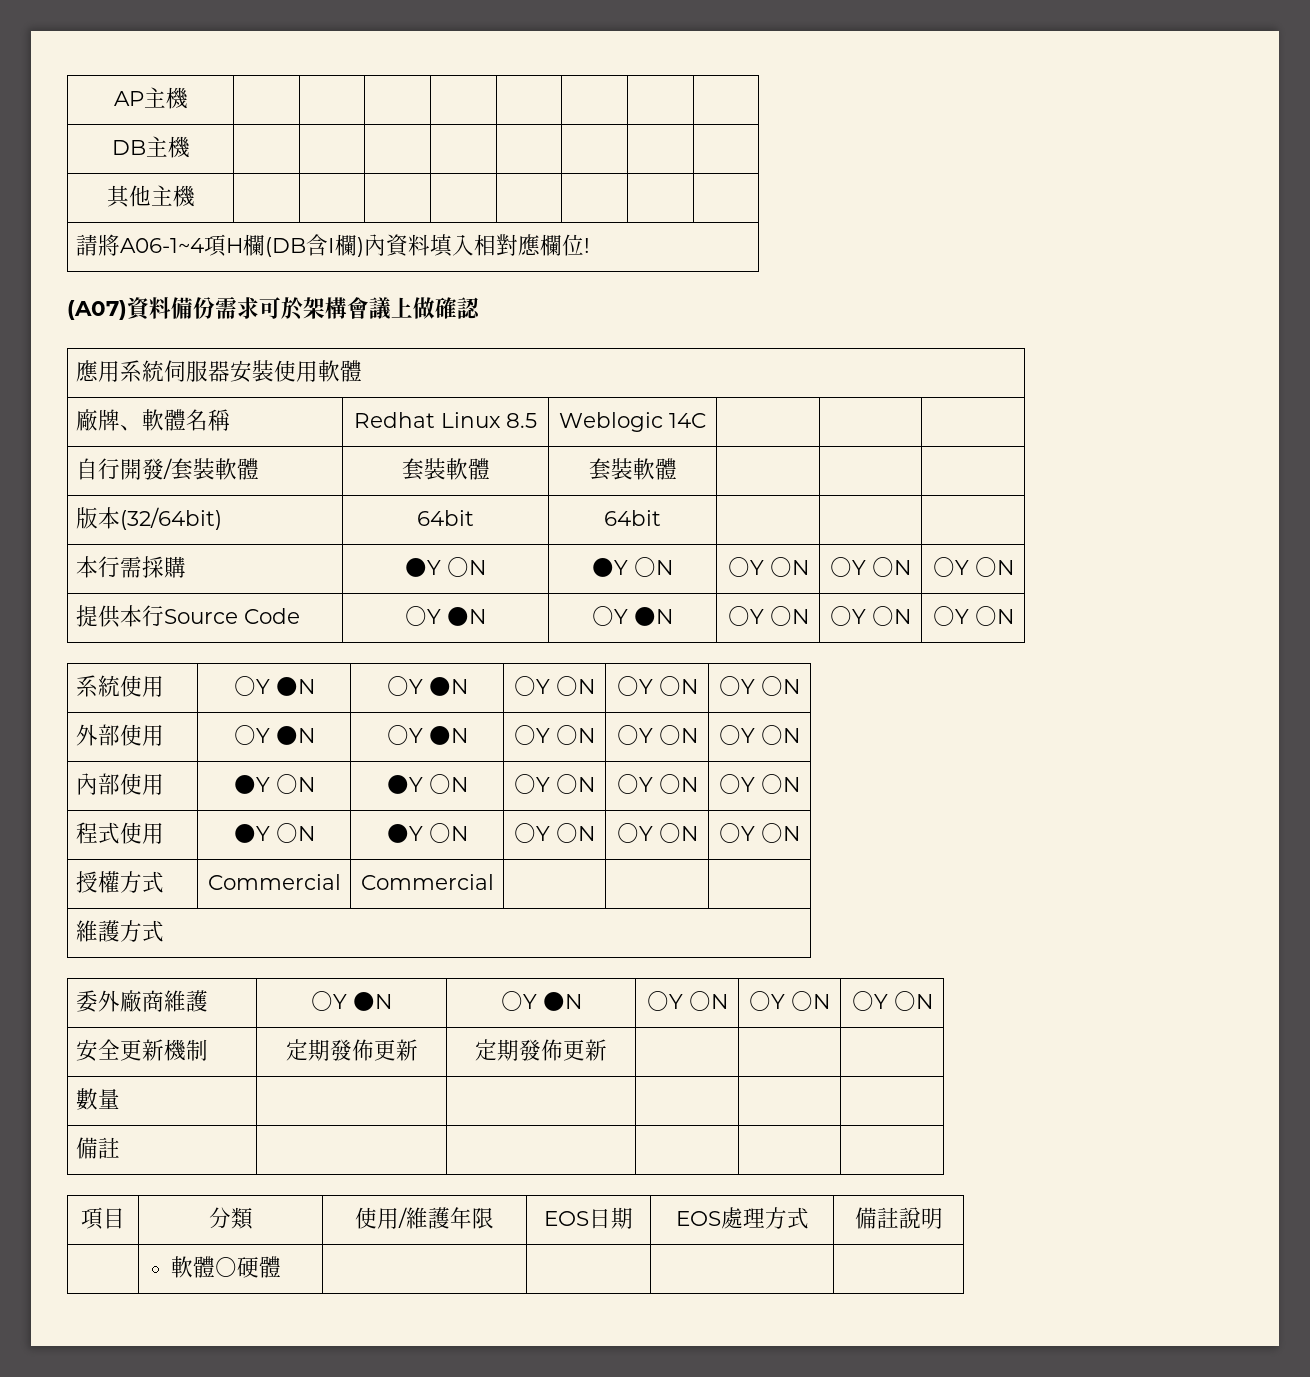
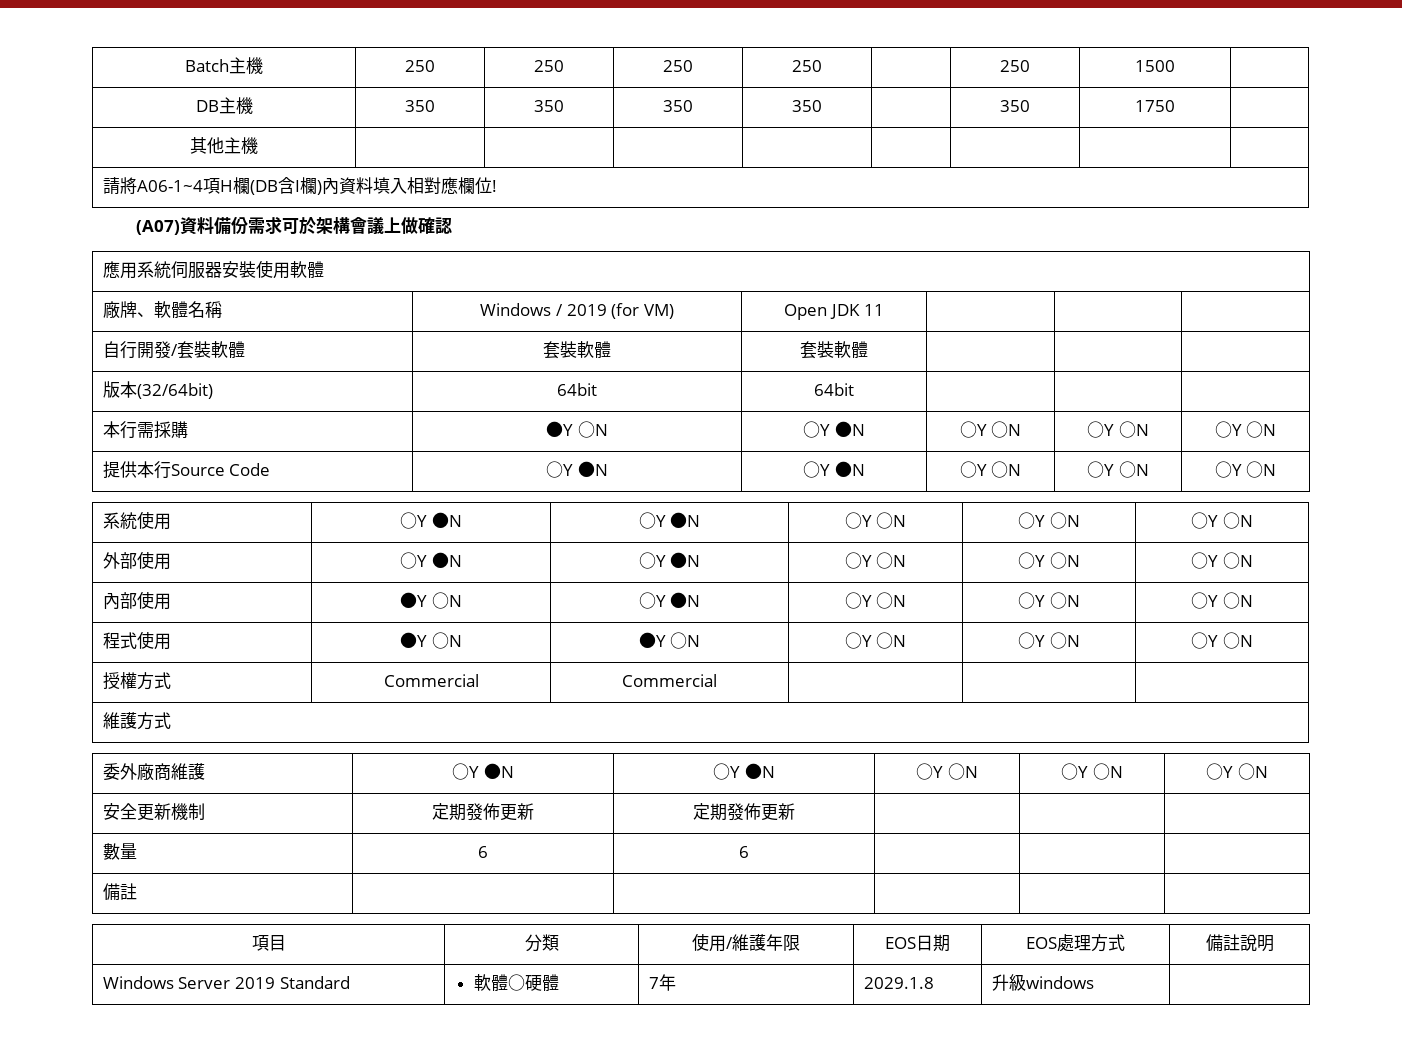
- AP主機 | | | | | | | |
- DB主機 | | | | | | | |
+ Batch主機 | 250 | 250 | 250 | 250 | | 250 | 1500 |
+ DB主機 | 350 | 350 | 350 | 350 | | 350 | 1750 |
- 廠牌、軟體名稱 | Redhat Linux 8.5 | Weblogic 14C | | |
+ 廠牌、軟體名稱 | Windows / 2019 (for VM) | Open JDK 11 | | |
- 本行需採購 | ●Y ○N | ●Y ○N | ○Y ○N | ○Y ○N | ○Y ○N
+ 本行需採購 | ●Y ○N | ○Y ●N | ○Y ○N | ○Y ○N | ○Y ○N
- 內部使用 | ●Y ○N | ●Y ○N | ○Y ○N | ○Y ○N | ○Y ○N
+ 內部使用 | ●Y ○N | ○Y ●N | ○Y ○N | ○Y ○N | ○Y ○N
- 數量 | | | | |
+ 數量 | 6 | 6 | | |
- | 軟體○硬體 | | | |
+ Windows Server 2019 Standard | 軟體○硬體 | 7年 | 2029.1.8 | 升級windows |

